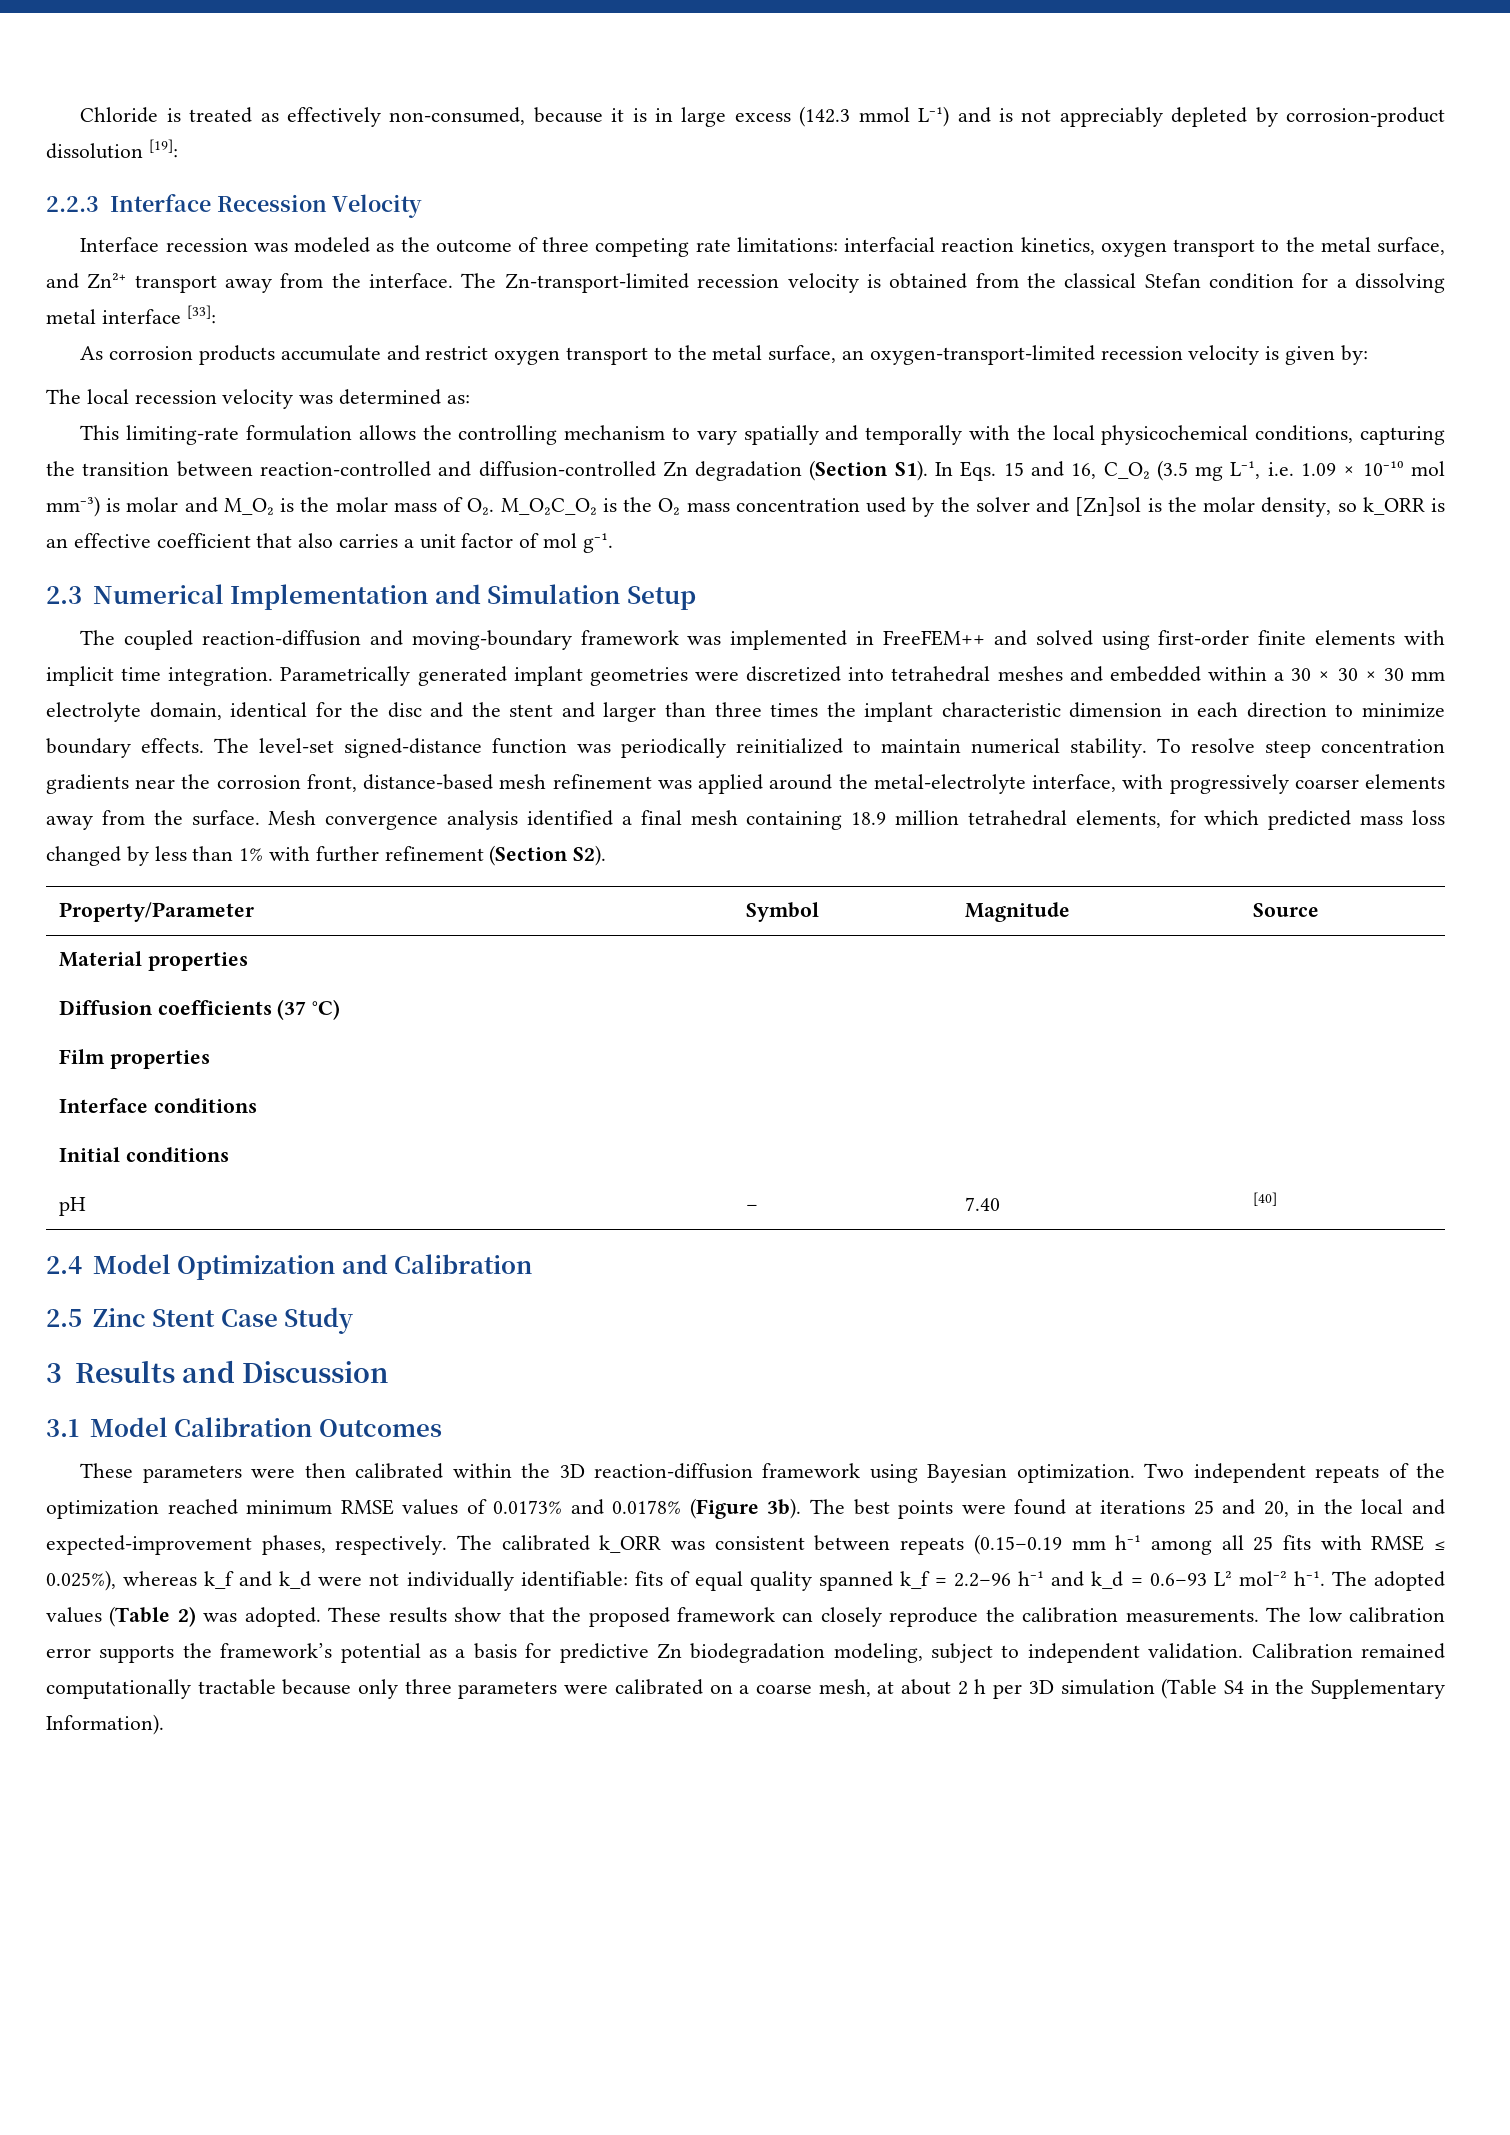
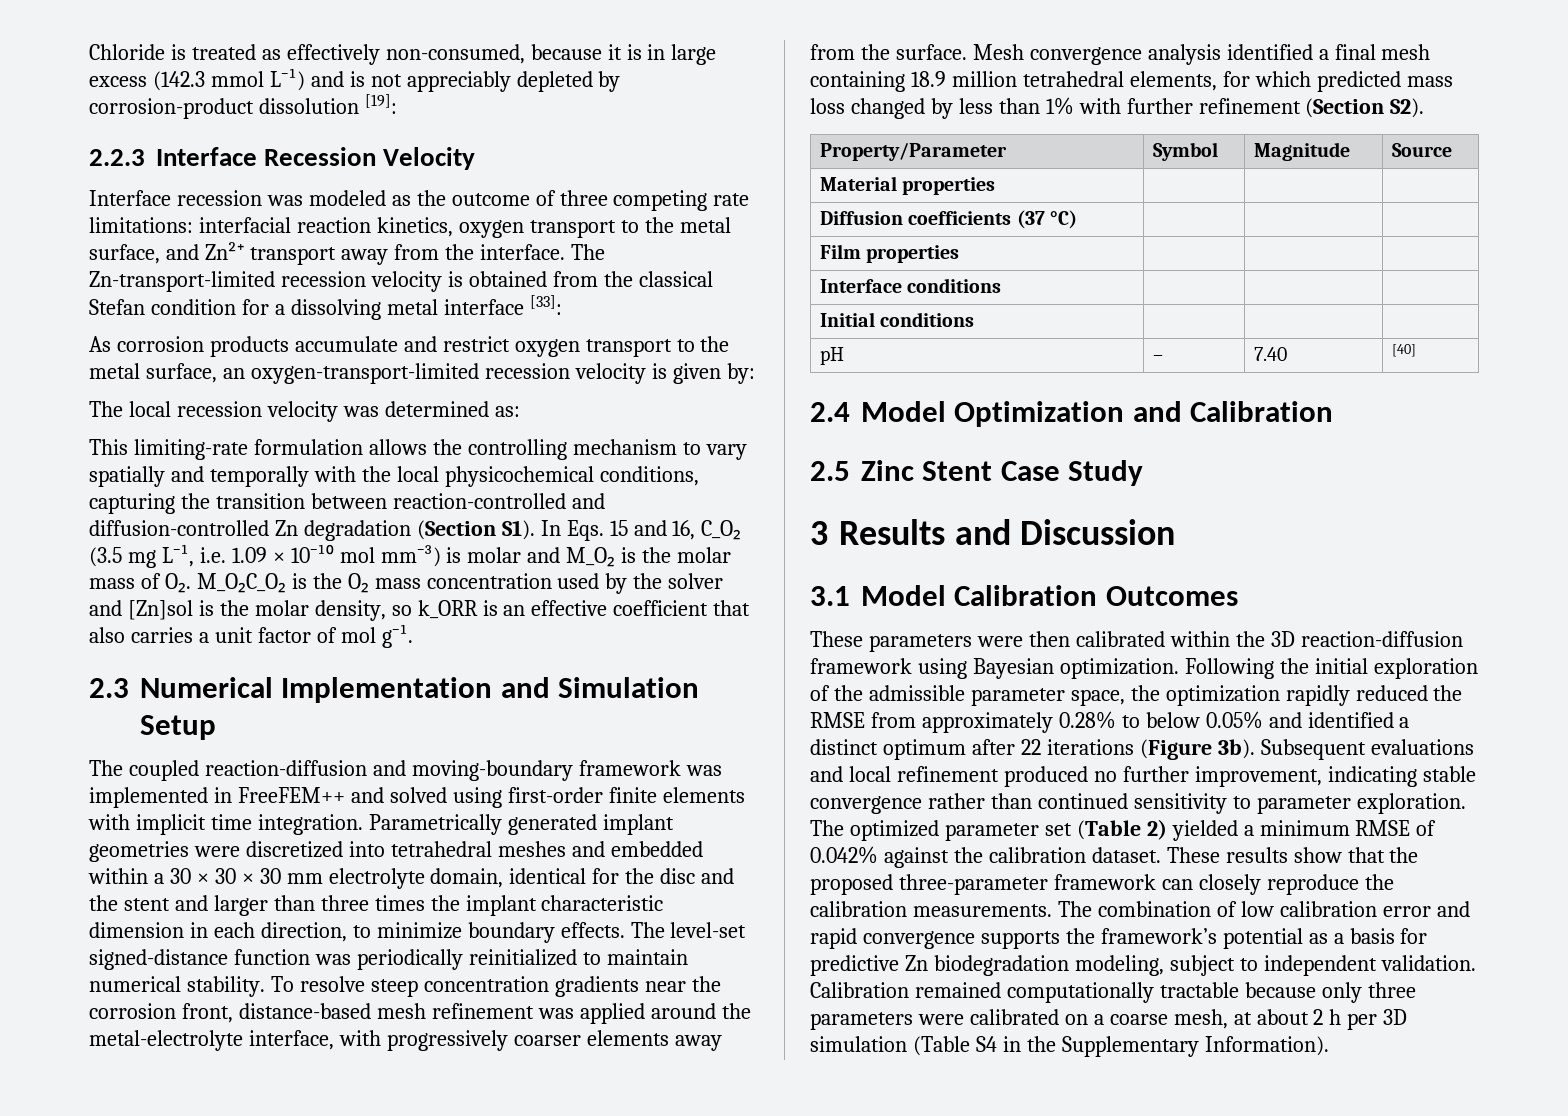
- Parametrically generated implant geometries were discretized into tetrahedral meshes and embedded within a 30 × 30 × 30 mm electrolyte domain, identical for the disc and the stent and larger than three times the implant characteristic dimension in each direction to minimize boundary effects.
+ Parametrically generated implant geometries were discretized into tetrahedral meshes and embedded within a 30 × 30 × 30 mm electrolyte domain, identical for the disc and the stent and larger than three times the implant characteristic dimension in each direction, to minimize boundary effects.
- Two independent repeats of the optimization reached minimum RMSE values of 0.0173% and 0.0178% (Figure 3b). The best points were found at iterations 25 and 20, in the local and expected-improvement phases, respectively. The calibrated k_ORR was consistent between repeats (0.15–0.19 mm h⁻¹ among all 25 fits with RMSE ≤ 0.025%), whereas k_f and k_d were not individually identifiable: fits of equal quality spanned k_f = 2.2–96 h⁻¹ and k_d = 0.6–93 L² mol⁻² h⁻¹. The adopted values (Table 2) was adopted.
+ Following the initial exploration of the admissible parameter space, the optimization rapidly reduced the RMSE from approximately 0.28% to below 0.05% and identified a distinct optimum after 22 iterations (Figure 3b). Subsequent evaluations and local refinement produced no further improvement, indicating stable convergence rather than continued sensitivity to parameter exploration. The optimized parameter set (Table 2) yielded a minimum RMSE of 0.042% against the calibration dataset.
- These results show that the proposed framework can closely reproduce the calibration measurements.
+ These results show that the proposed three-parameter framework can closely reproduce the calibration measurements.
- The low calibration error supports the framework’s potential as a basis for predictive Zn biodegradation modeling, subject to independent validation.
+ The combination of low calibration error and rapid convergence supports the framework’s potential as a basis for predictive Zn biodegradation modeling, subject to independent validation.

